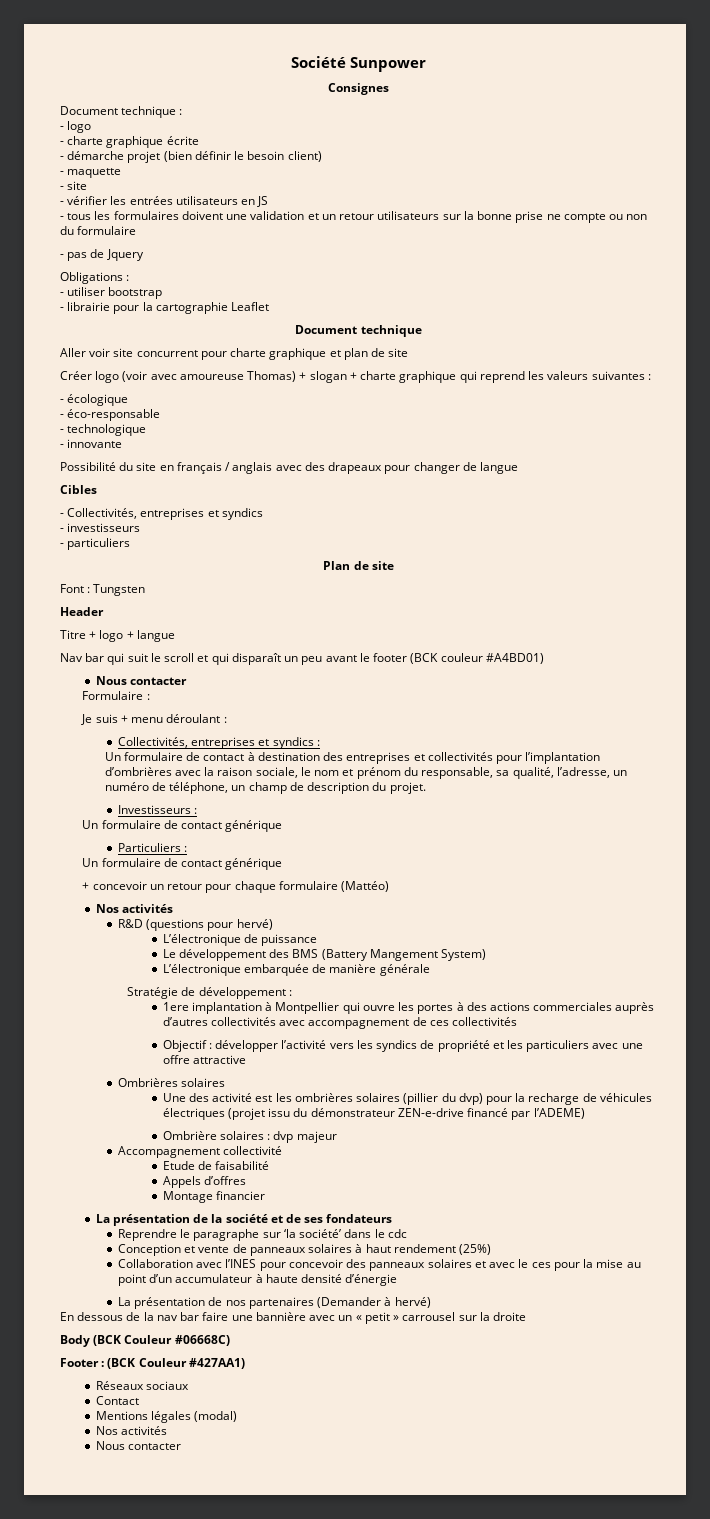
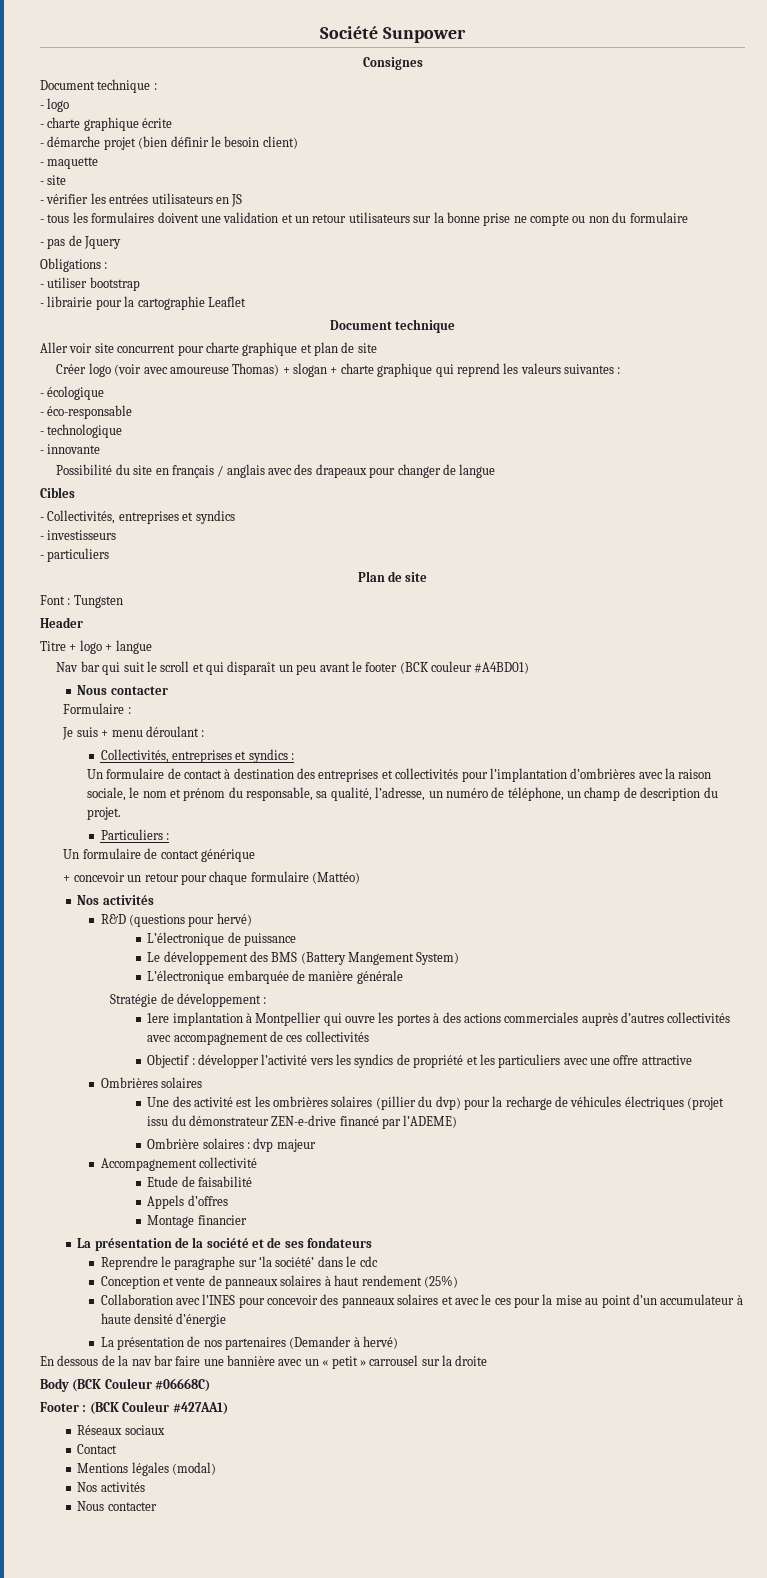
- Investisseurs :
- Un formulaire de contact générique

